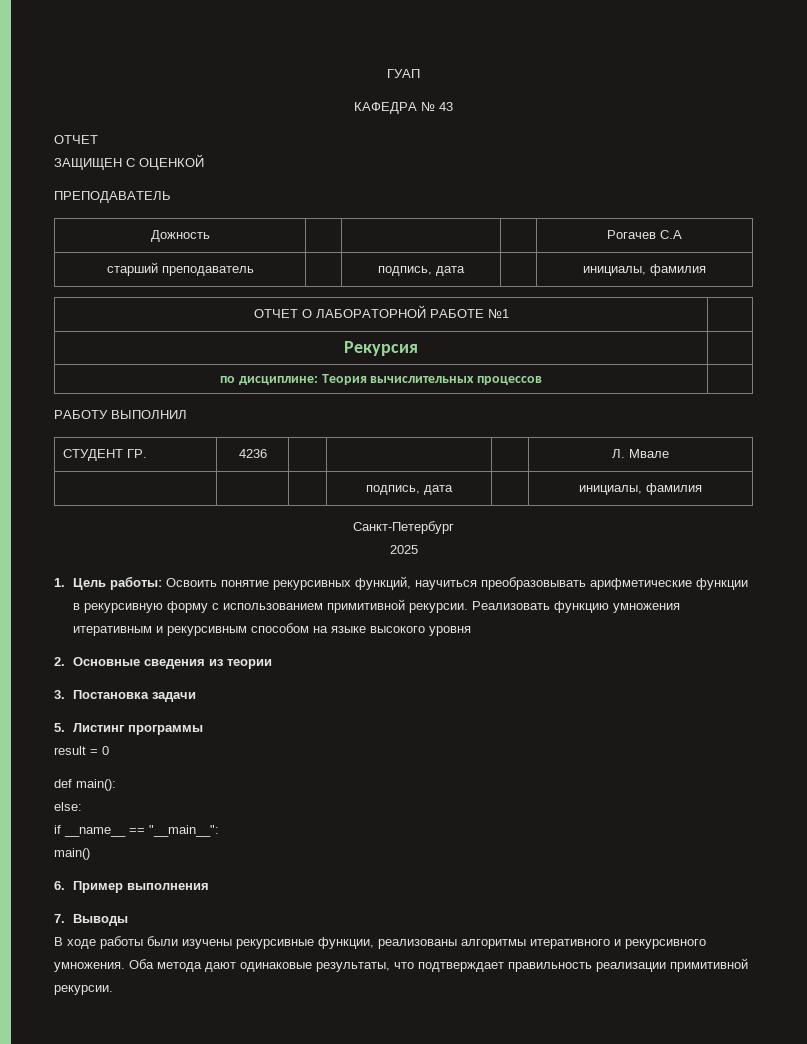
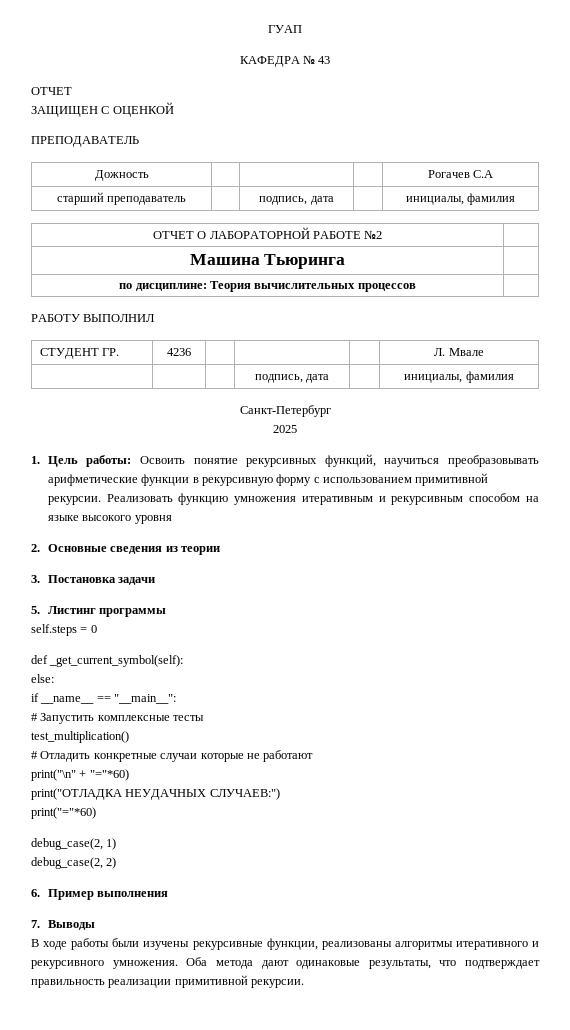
- ОТЧЕТ О ЛАБОРАТОРНОЙ РАБОТЕ №1 |
- Рекурсия |
+ ОТЧЕТ О ЛАБОРАТОРНОЙ РАБОТЕ №2 |
+ Машина Тьюринга |
- result = 0
+ self.steps = 0
- def main():
+ def _get_current_symbol(self):
- main()
+ # Запустить комплексные тесты
+ test_multiplication()
+ # Отладить конкретные случаи которые не работают
+ print("\n" + "="*60)
+ print("ОТЛАДКА НЕУДАЧНЫХ СЛУЧАЕВ:")
+ print("="*60)
+ debug_case(2, 1)
+ debug_case(2, 2)

